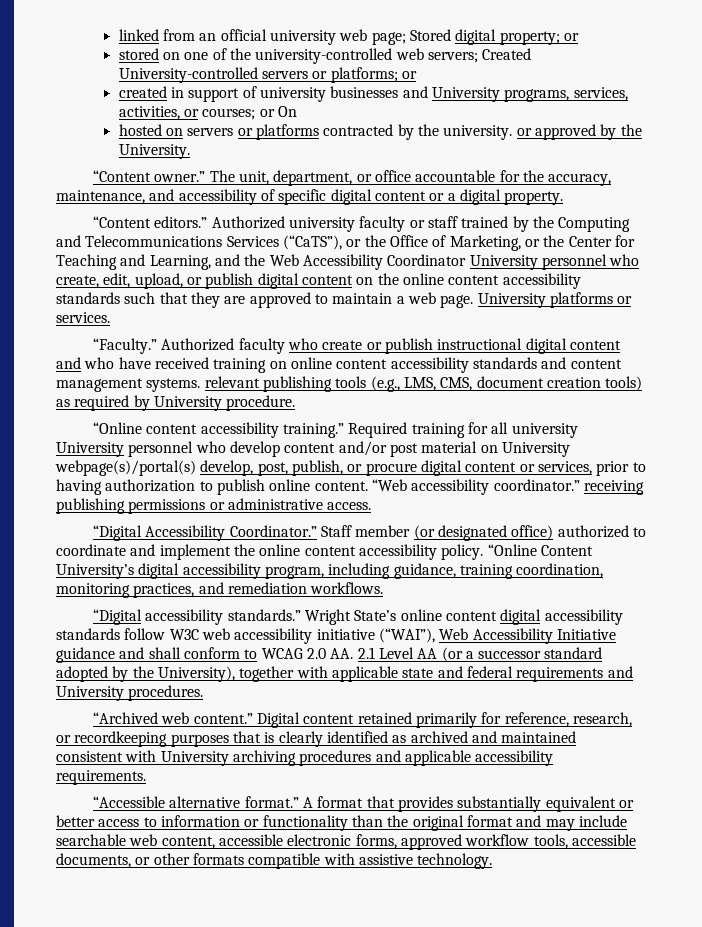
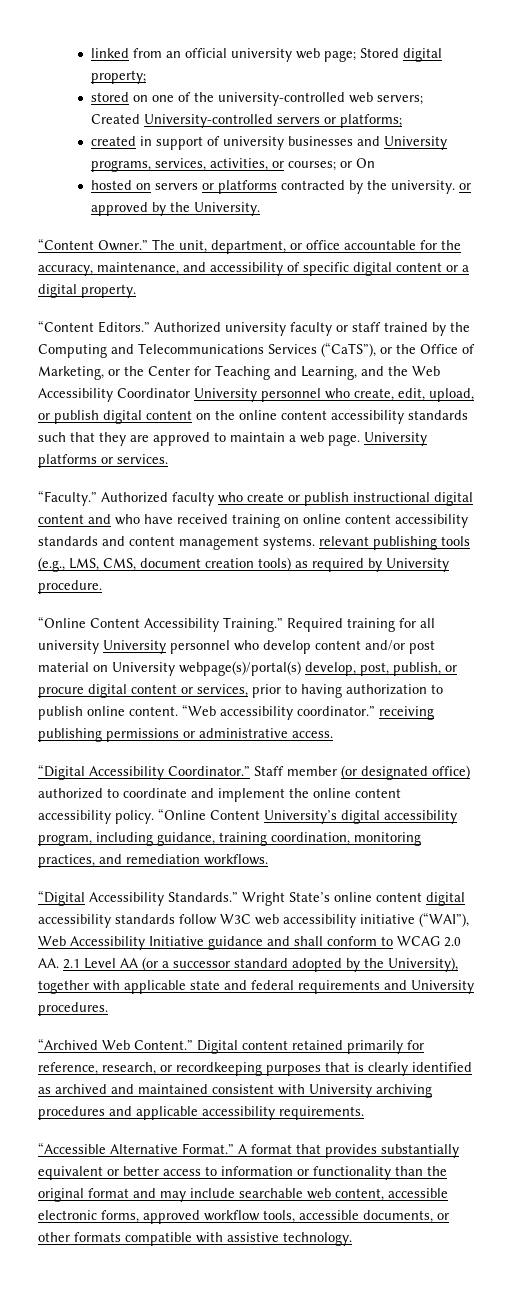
- linked from an official university web page; Stored digital property; or
+ linked from an official university web page; Stored digital property;
- stored on one of the university-controlled web servers; Created University-controlled servers or platforms; or
+ stored on one of the university-controlled web servers; Created University-controlled servers or platforms;
- “Content owner.”
+ “Content Owner.”
- “Content editors.”
+ “Content Editors.”
- “Online content accessibility training.”
+ “Online Content Accessibility Training.”
- “Digital accessibility standards.”
+ “Digital Accessibility Standards.”
- “Archived web content.”
+ “Archived Web Content.”
- “Accessible alternative format.”
+ “Accessible Alternative Format.”

